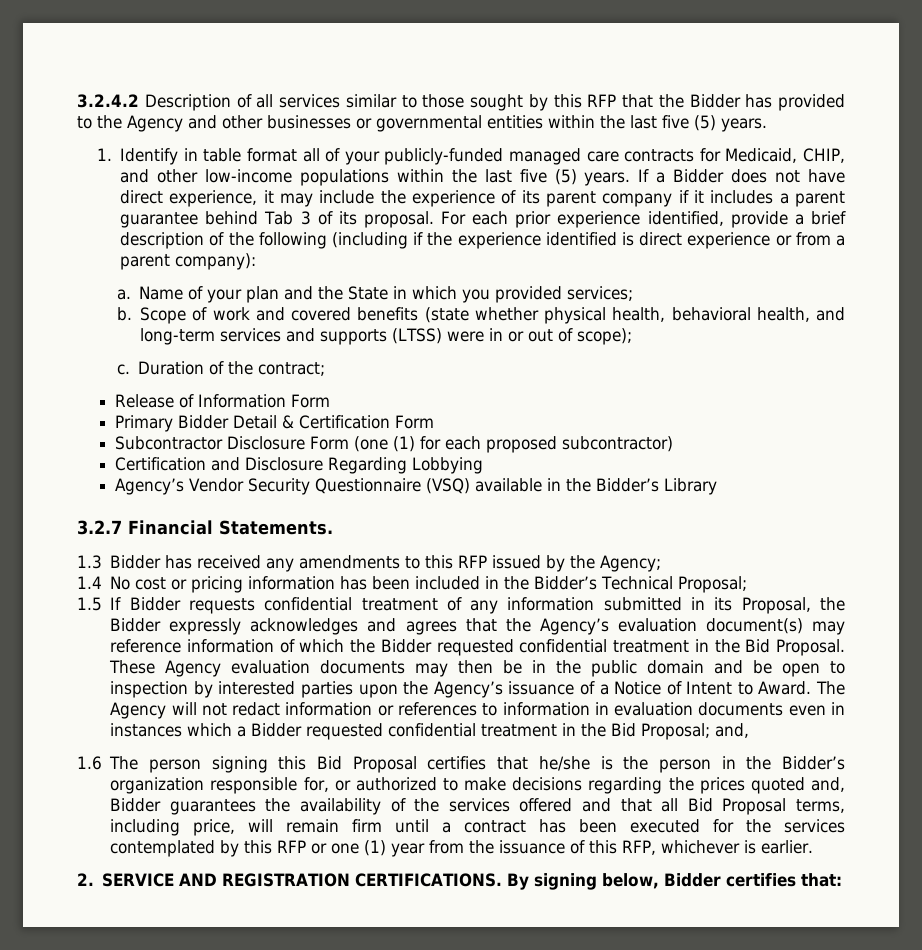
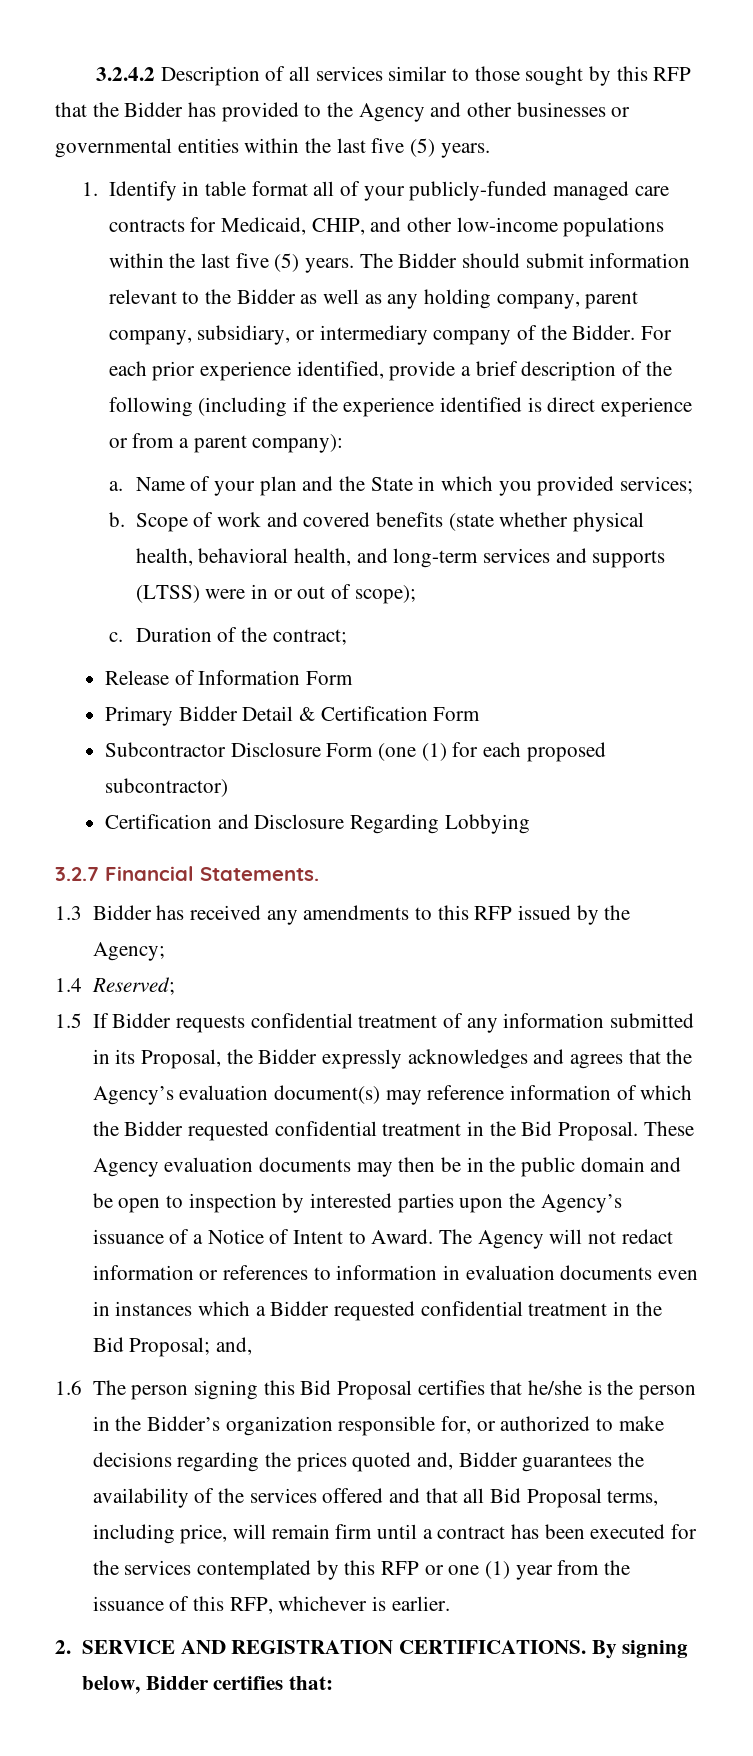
- If a Bidder does not have direct experience, it may include the experience of its parent company if it includes a parent guarantee behind Tab 3 of its proposal.
+ The Bidder should submit information relevant to the Bidder as well as any holding company, parent company, subsidiary, or intermediary company of the Bidder.
- Agency’s Vendor Security Questionnaire (VSQ) available in the Bidder’s Library
- 1.4 No cost or pricing information has been included in the Bidder’s Technical Proposal;
+ 1.4 Reserved;

